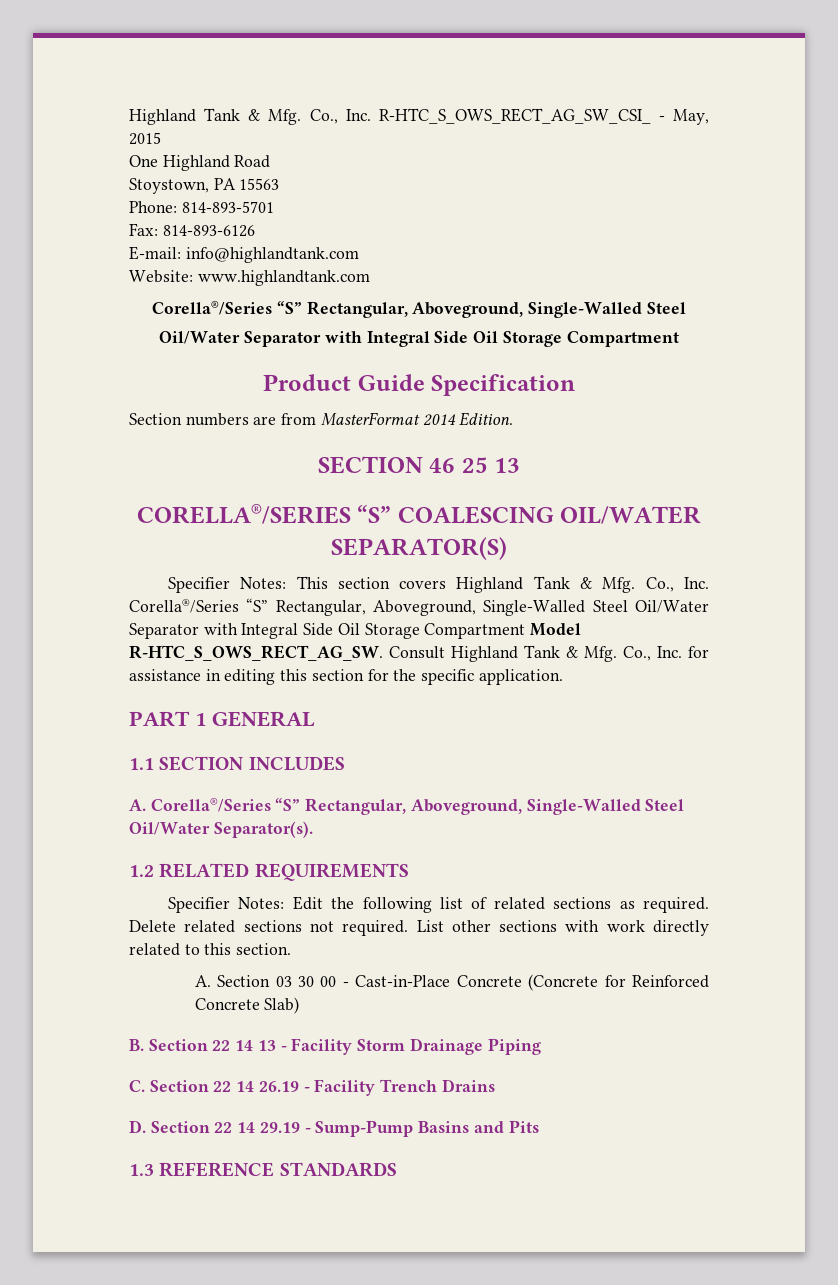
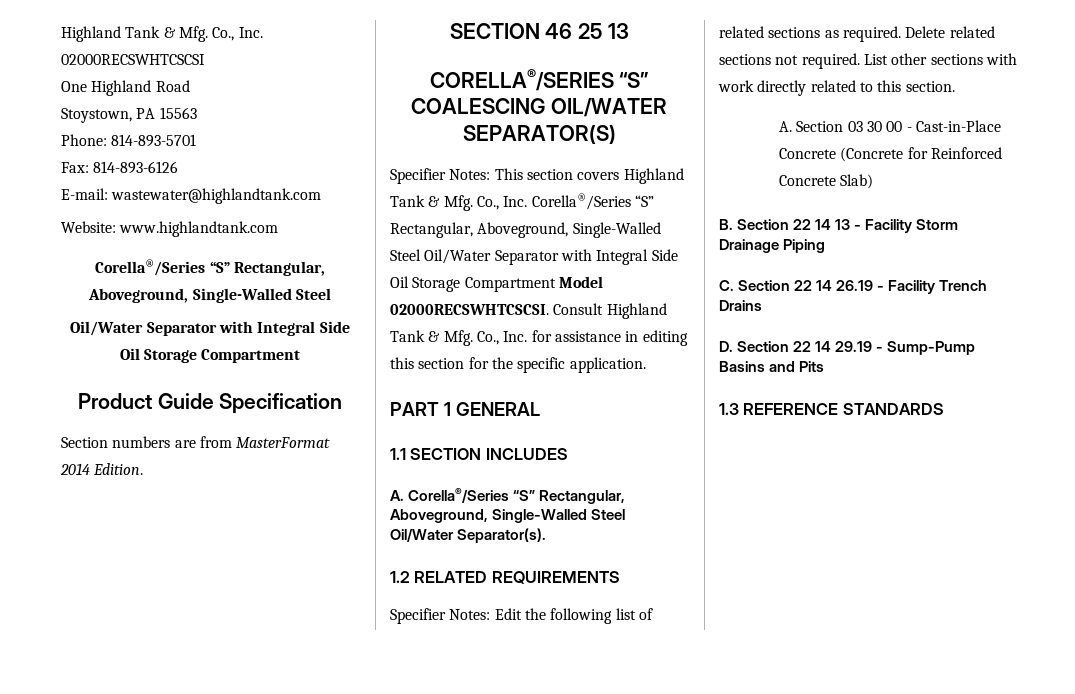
- Highland Tank & Mfg. Co., Inc. R-HTC_S_OWS_RECT_AG_SW_CSI_ - May, 2015
+ Highland Tank & Mfg. Co., Inc. 02000RECSWHTCSCSI
- E-mail: info@highlandtank.com
+ E-mail: wastewater@highlandtank.com
- Specifier Notes: This section covers Highland Tank & Mfg. Co., Inc. Corella®/Series “S” Rectangular, Aboveground, Single-Walled Steel Oil/Water Separator with Integral Side Oil Storage Compartment Model R-HTC_S_OWS_RECT_AG_SW.
+ Specifier Notes: This section covers Highland Tank & Mfg. Co., Inc. Corella®/Series “S” Rectangular, Aboveground, Single-Walled Steel Oil/Water Separator with Integral Side Oil Storage Compartment Model 02000RECSWHTCSCSI.

